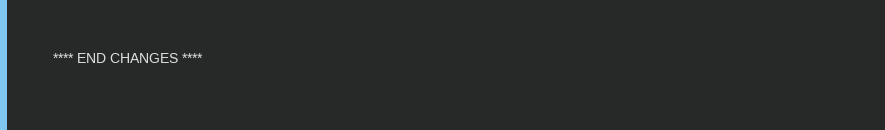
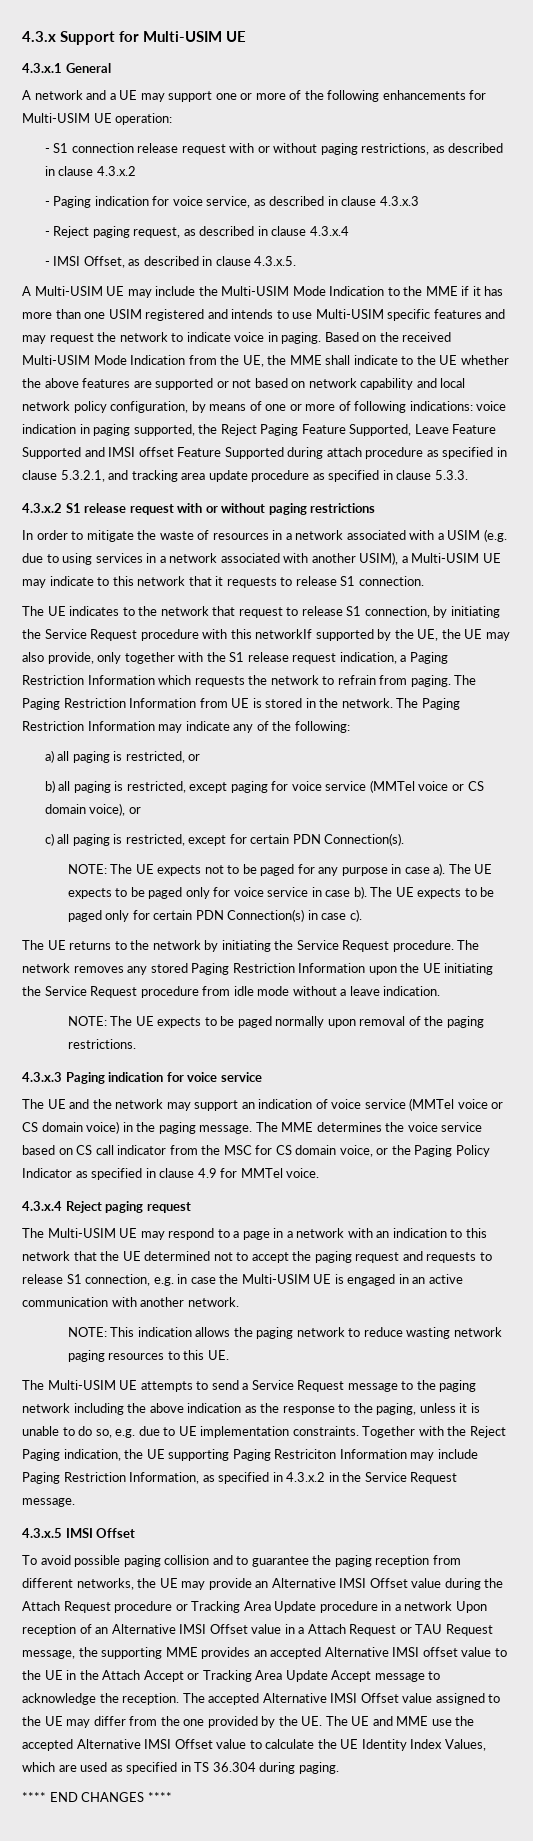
+ 4.3.x Support for Multi-USIM UE
+ 4.3.x.1 General
+ A network and a UE may support one or more of the following enhancements for Multi-USIM UE operation:
+ - S1 connection release request with or without paging restrictions, as described in clause 4.3.x.2
+ - Paging indication for voice service, as described in clause 4.3.x.3
+ - Reject paging request, as described in clause 4.3.x.4
+ - IMSI Offset, as described in clause 4.3.x.5.
+ A Multi-USIM UE may include the Multi-USIM Mode Indication to the MME if it has more than one USIM registered and intends to use Multi-USIM specific features and may request the network to indicate voice in paging. Based on the received Multi-USIM Mode Indication from the UE, the MME shall indicate to the UE whether the above features are supported or not based on network capability and local network policy configuration, by means of one or more of following indications: voice indication in paging supported, the Reject Paging Feature Supported, Leave Feature Supported and IMSI offset Feature Supported during attach procedure as specified in clause 5.3.2.1, and tracking area update procedure as specified in clause 5.3.3.
+ 4.3.x.2 S1 release request with or without paging restrictions
+ In order to mitigate the waste of resources in a network associated with a USIM (e.g. due to using services in a network associated with another USIM), a Multi-USIM UE may indicate to this network that it requests to release S1 connection.
+ The UE indicates to the network that request to release S1 connection, by initiating the Service Request procedure with this networkIf supported by the UE, the UE may also provide, only together with the S1 release request indication, a Paging Restriction Information which requests the network to refrain from paging. The Paging Restriction Information from UE is stored in the network. The Paging Restriction Information may indicate any of the following:
+ a) all paging is restricted, or
+ b) all paging is restricted, except paging for voice service (MMTel voice or CS domain voice), or
+ c) all paging is restricted, except for certain PDN Connection(s).
+ NOTE: The UE expects not to be paged for any purpose in case a). The UE expects to be paged only for voice service in case b). The UE expects to be paged only for certain PDN Connection(s) in case c).
+ The UE returns to the network by initiating the Service Request procedure. The network removes any stored Paging Restriction Information upon the UE initiating the Service Request procedure from idle mode without a leave indication.
+ NOTE: The UE expects to be paged normally upon removal of the paging restrictions.
+ 4.3.x.3 Paging indication for voice service
+ The UE and the network may support an indication of voice service (MMTel voice or CS domain voice) in the paging message. The MME determines the voice service based on CS call indicator from the MSC for CS domain voice, or the Paging Policy Indicator as specified in clause 4.9 for MMTel voice.
+ 4.3.x.4 Reject paging request
+ The Multi-USIM UE may respond to a page in a network with an indication to this network that the UE determined not to accept the paging request and requests to release S1 connection, e.g. in case the Multi-USIM UE is engaged in an active communication with another network.
+ NOTE: This indication allows the paging network to reduce wasting network paging resources to this UE.
+ The Multi-USIM UE attempts to send a Service Request message to the paging network including the above indication as the response to the paging, unless it is unable to do so, e.g. due to UE implementation constraints. Together with the Reject Paging indication, the UE supporting Paging Restriciton Information may include Paging Restriction Information, as specified in 4.3.x.2 in the Service Request message.
+ 4.3.x.5 IMSI Offset
+ To avoid possible paging collision and to guarantee the paging reception from different networks, the UE may provide an Alternative IMSI Offset value during the Attach Request procedure or Tracking Area Update procedure in a network Upon reception of an Alternative IMSI Offset value in a Attach Request or TAU Request message, the supporting MME provides an accepted Alternative IMSI offset value to the UE in the Attach Accept or Tracking Area Update Accept message to acknowledge the reception. The accepted Alternative IMSI Offset value assigned to the UE may differ from the one provided by the UE. The UE and MME use the accepted Alternative IMSI Offset value to calculate the UE Identity Index Values, which are used as specified in TS 36.304 during paging.

